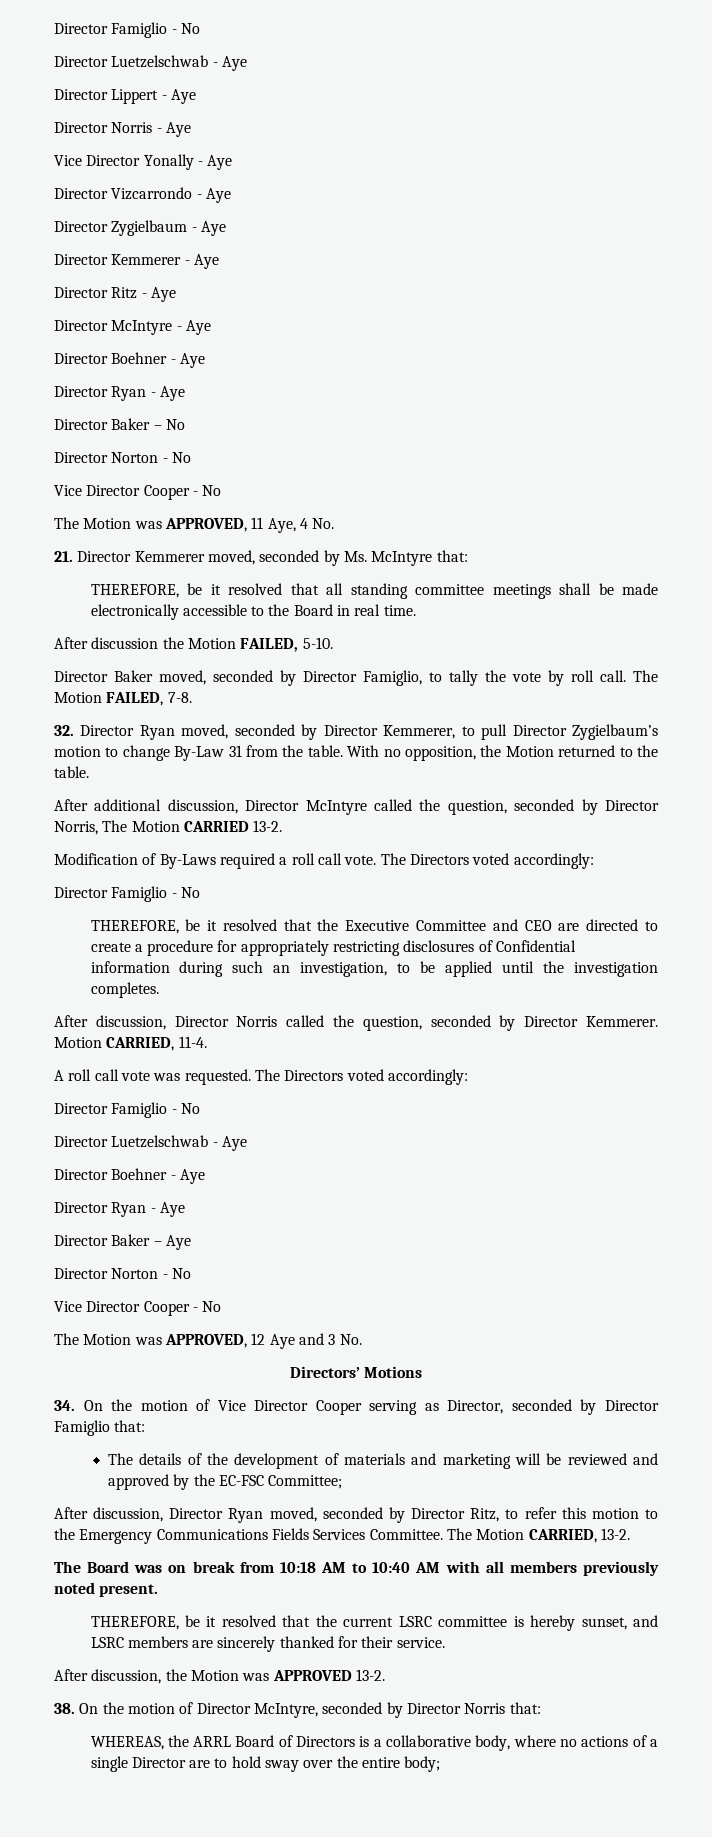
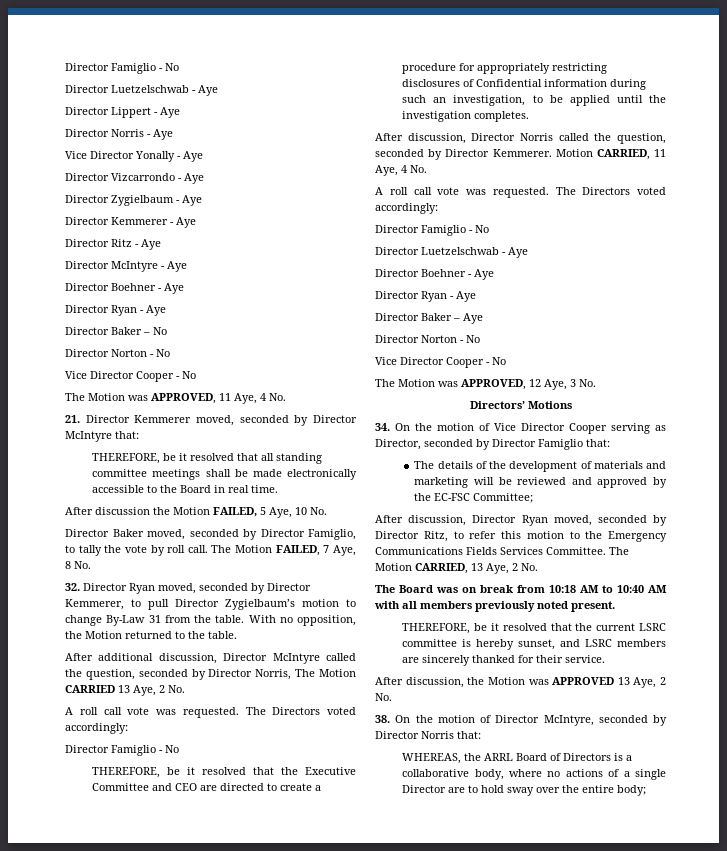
- 21. Director Kemmerer moved, seconded by Ms. McIntyre that:
+ 21. Director Kemmerer moved, seconded by Director McIntyre that:
- After discussion the Motion FAILED, 5-10.
+ After discussion the Motion FAILED, 5 Aye, 10 No.
- The Motion FAILED, 7-8.
+ The Motion FAILED, 7 Aye, 8 No.
- After additional discussion, Director McIntyre called the question, seconded by Director Norris, The Motion CARRIED 13-2.
- Modification of By-Laws required a roll call vote.
+ After additional discussion, Director McIntyre called the question, seconded by Director Norris, The Motion CARRIED 13 Aye, 2 No.
+ A roll call vote was requested.
- Motion CARRIED, 11-4.
+ Motion CARRIED, 11 Aye, 4 No.
- The Motion was APPROVED, 12 Aye and 3 No.
+ The Motion was APPROVED, 12 Aye, 3 No.
- The Motion CARRIED, 13-2.
+ The Motion CARRIED, 13 Aye, 2 No.
- After discussion, the Motion was APPROVED 13-2.
+ After discussion, the Motion was APPROVED 13 Aye, 2 No.

